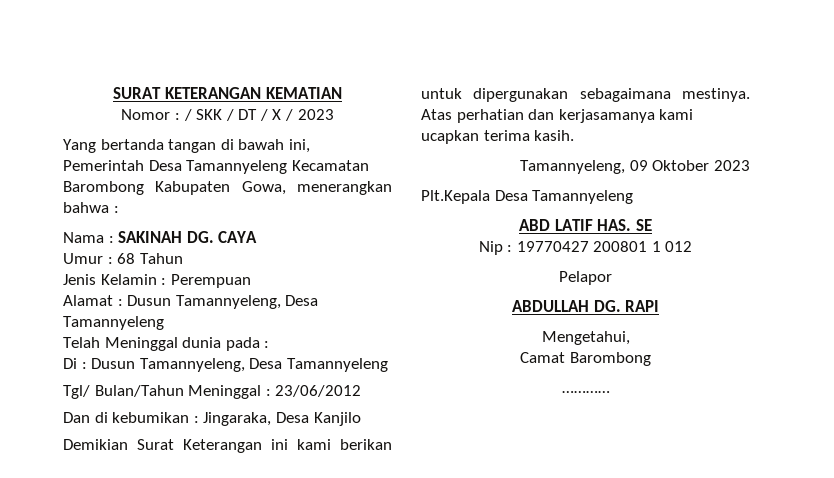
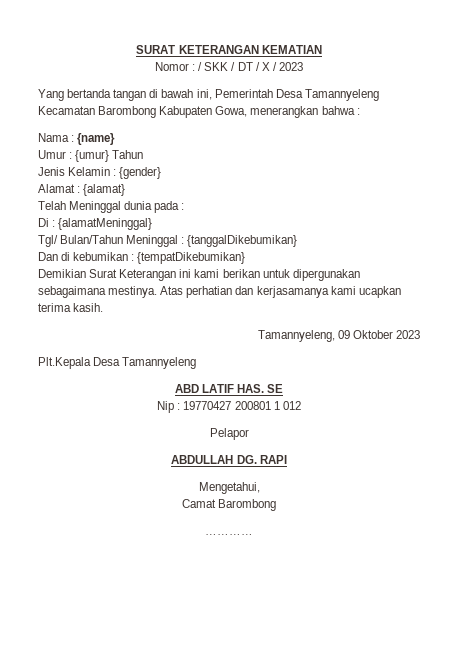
- Nama : SAKINAH DG. CAYA
+ Nama : {name}
- Umur : 68 Tahun
+ Umur : {umur} Tahun
- Jenis Kelamin : Perempuan
+ Jenis Kelamin : {gender}
- Alamat : Dusun Tamannyeleng, Desa Tamannyeleng
+ Alamat : {alamat}
- Di : Dusun Tamannyeleng, Desa Tamannyeleng
+ Di : {alamatMeninggal}
- Tgl/ Bulan/Tahun Meninggal : 23/06/2012
+ Tgl/ Bulan/Tahun Meninggal : {tanggalDikebumikan}
- Dan di kebumikan : Jingaraka, Desa Kanjilo
+ Dan di kebumikan : {tempatDikebumikan}

